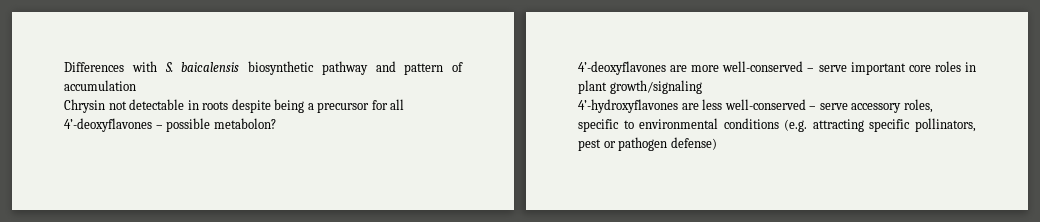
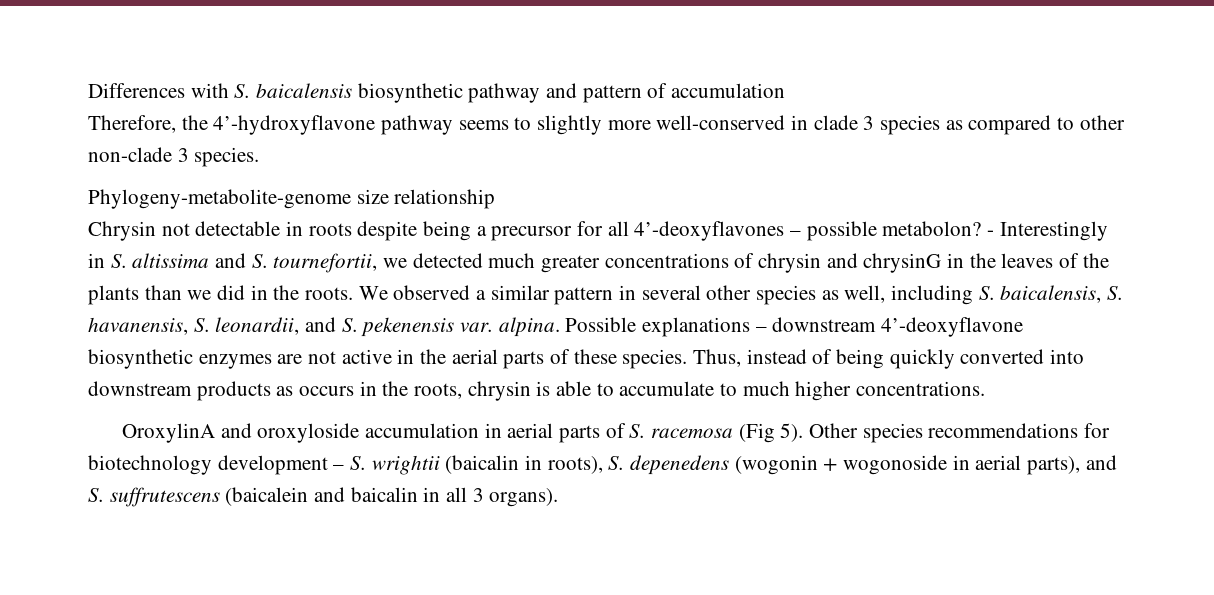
+ Therefore, the 4’-hydroxyflavone pathway seems to slightly more well-conserved in clade 3 species as compared to other non-clade 3 species.
+ Phylogeny-metabolite-genome size relationship
- Chrysin not detectable in roots despite being a precursor for all 4’-deoxyflavones – possible metabolon?
- 4’-deoxyflavones are more well-conserved – serve important core roles in plant growth/signaling
- 4’-hydroxyflavones are less well-conserved – serve accessory roles, specific to environmental conditions (e.g. attracting specific pollinators, pest or pathogen defense)
+ Chrysin not detectable in roots despite being a precursor for all 4’-deoxyflavones – possible metabolon? - Interestingly in S. altissima and S. tournefortii, we detected much greater concentrations of chrysin and chrysinG in the leaves of the plants than we did in the roots. We observed a similar pattern in several other species as well, including S. baicalensis, S. havanensis, S. leonardii, and S. pekenensis var. alpina. Possible explanations – downstream 4’-deoxyflavone biosynthetic enzymes are not active in the aerial parts of these species. Thus, instead of being quickly converted into downstream products as occurs in the roots, chrysin is able to accumulate to much higher concentrations.
+ OroxylinA and oroxyloside accumulation in aerial parts of S. racemosa (Fig 5). Other species recommendations for biotechnology development – S. wrightii (baicalin in roots), S. depenedens (wogonin + wogonoside in aerial parts), and S. suffrutescens (baicalein and baicalin in all 3 organs).

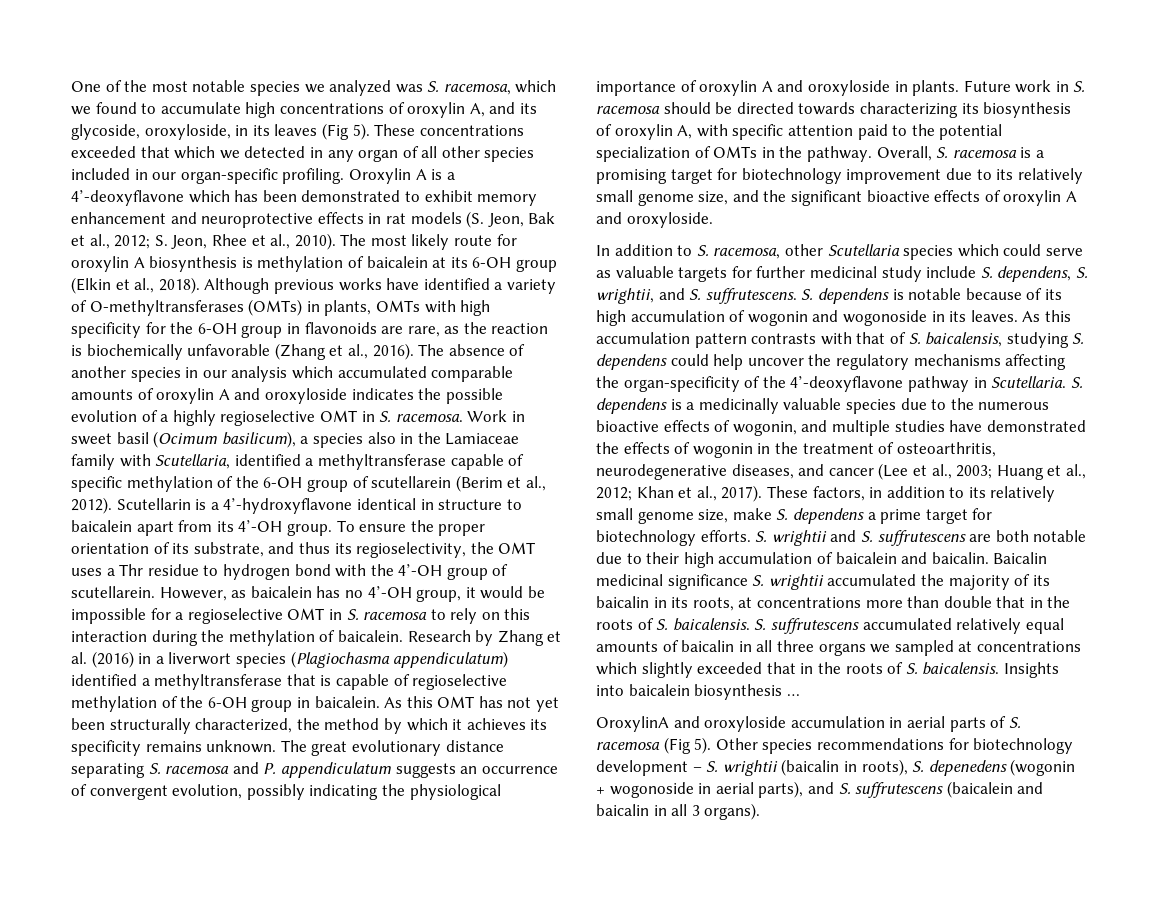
- Differences with S. baicalensis biosynthetic pathway and pattern of accumulation
- Therefore, the 4’-hydroxyflavone pathway seems to slightly more well-conserved in clade 3 species as compared to other non-clade 3 species.
- Phylogeny-metabolite-genome size relationship
- Chrysin not detectable in roots despite being a precursor for all 4’-deoxyflavones – possible metabolon? - Interestingly in S. altissima and S. tournefortii, we detected much greater concentrations of chrysin and chrysinG in the leaves of the plants than we did in the roots. We observed a similar pattern in several other species as well, including S. baicalensis, S. havanensis, S. leonardii, and S. pekenensis var. alpina. Possible explanations – downstream 4’-deoxyflavone biosynthetic enzymes are not active in the aerial parts of these species. Thus, instead of being quickly converted into downstream products as occurs in the roots, chrysin is able to accumulate to much higher concentrations.
+ One of the most notable species we analyzed was S. racemosa, which we found to accumulate high concentrations of oroxylin A, and its glycoside, oroxyloside, in its leaves (Fig 5). These concentrations exceeded that which we detected in any organ of all other species included in our organ-specific profiling. Oroxylin A is a 4’-deoxyflavone which has been demonstrated to exhibit memory enhancement and neuroprotective effects in rat models (S. Jeon, Bak et al., 2012; S. Jeon, Rhee et al., 2010). The most likely route for oroxylin A biosynthesis is methylation of baicalein at its 6-OH group (Elkin et al., 2018). Although previous works have identified a variety of O-methyltransferases (OMTs) in plants, OMTs with high specificity for the 6-OH group in flavonoids are rare, as the reaction is biochemically unfavorable (Zhang et al., 2016). The absence of another species in our analysis which accumulated comparable amounts of oroxylin A and oroxyloside indicates the possible evolution of a highly regioselective OMT in S. racemosa. Work in sweet basil (Ocimum basilicum), a species also in the Lamiaceae family with Scutellaria, identified a methyltransferase capable of specific methylation of the 6-OH group of scutellarein (Berim et al., 2012). Scutellarin is a 4’-hydroxyflavone identical in structure to baicalein apart from its 4’-OH group. To ensure the proper orientation of its substrate, and thus its regioselectivity, the OMT uses a Thr residue to hydrogen bond with the 4’-OH group of scutellarein. However, as baicalein has no 4’-OH group, it would be impossible for a regioselective OMT in S. racemosa to rely on this interaction during the methylation of baicalein. Research by Zhang et al. (2016) in a liverwort species (Plagiochasma appendiculatum) identified a methyltransferase that is capable of regioselective methylation of the 6-OH group in baicalein. As this OMT has not yet been structurally characterized, the method by which it achieves its specificity remains unknown. The great evolutionary distance separating S. racemosa and P. appendiculatum suggests an occurrence of convergent evolution, possibly indicating the physiological importance of oroxylin A and oroxyloside in plants. Future work in S. racemosa should be directed towards characterizing its biosynthesis of oroxylin A, with specific attention paid to the potential specialization of OMTs in the pathway. Overall, S. racemosa is a promising target for biotechnology improvement due to its relatively small genome size, and the significant bioactive effects of oroxylin A and oroxyloside.
+ In addition to S. racemosa, other Scutellaria species which could serve as valuable targets for further medicinal study include S. dependens, S. wrightii, and S. suffrutescens. S. dependens is notable because of its high accumulation of wogonin and wogonoside in its leaves. As this accumulation pattern contrasts with that of S. baicalensis, studying S. dependens could help uncover the regulatory mechanisms affecting the organ-specificity of the 4’-deoxyflavone pathway in Scutellaria. S. dependens is a medicinally valuable species due to the numerous bioactive effects of wogonin, and multiple studies have demonstrated the effects of wogonin in the treatment of osteoarthritis, neurodegenerative diseases, and cancer (Lee et al., 2003; Huang et al., 2012; Khan et al., 2017). These factors, in addition to its relatively small genome size, make S. dependens a prime target for biotechnology efforts. S. wrightii and S. suffrutescens are both notable due to their high accumulation of baicalein and baicalin. Baicalin medicinal significance S. wrightii accumulated the majority of its baicalin in its roots, at concentrations more than double that in the roots of S. baicalensis. S. suffrutescens accumulated relatively equal amounts of baicalin in all three organs we sampled at concentrations which slightly exceeded that in the roots of S. baicalensis. Insights into baicalein biosynthesis …

